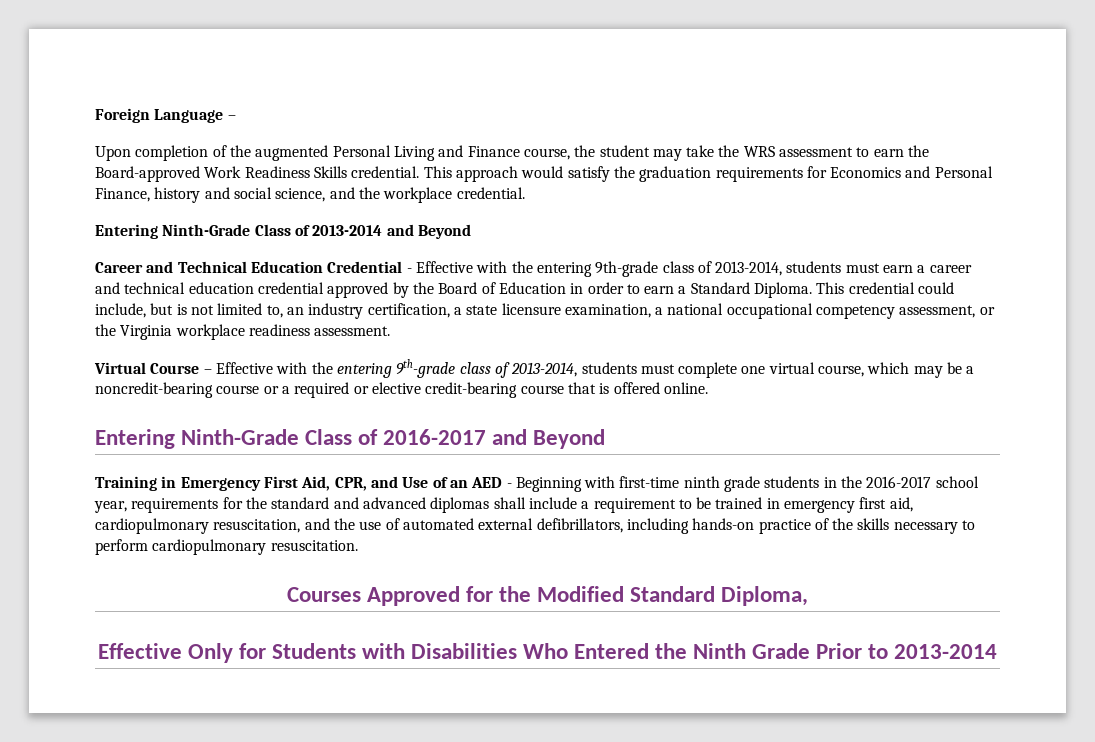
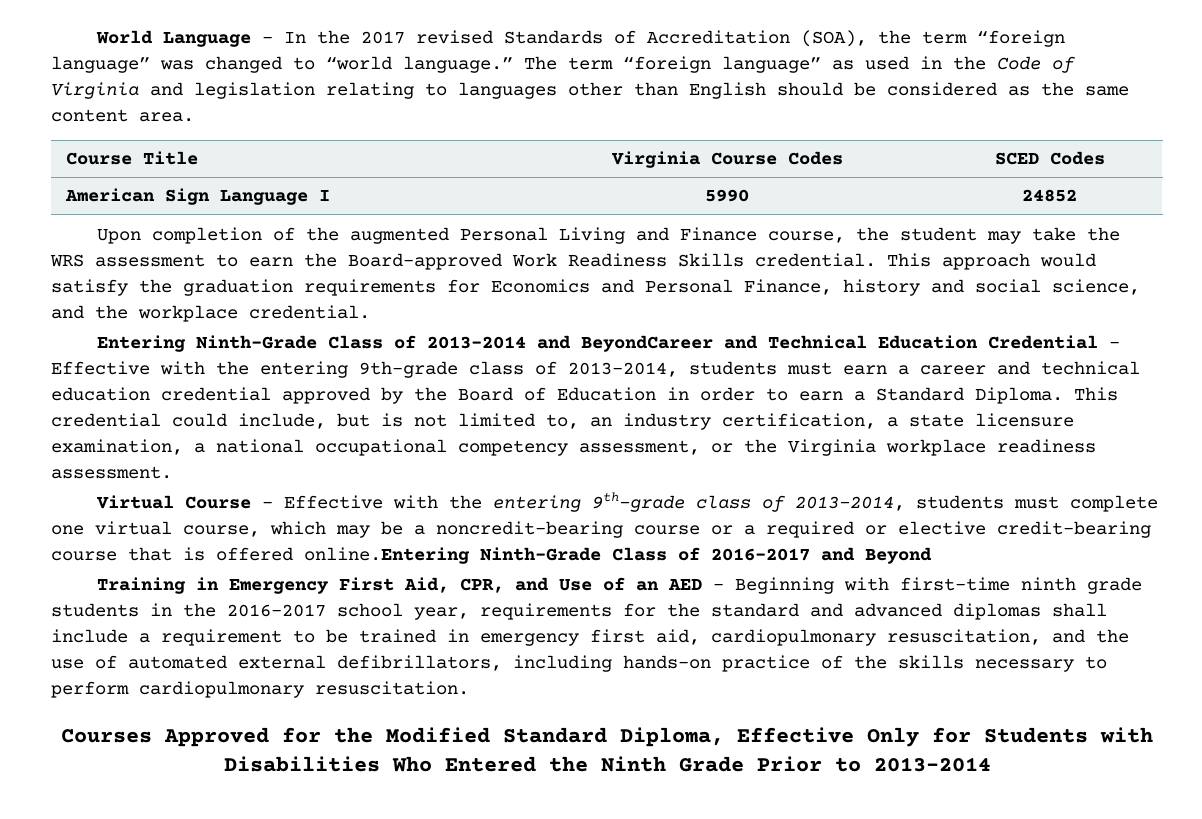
- Foreign Language –
+ World Language – In the 2017 revised Standards of Accreditation (SOA), the term “foreign language” was changed to “world language.” The term “foreign language” as used in the Code of Virginia and legislation relating to languages other than English should be considered as the same content area.
+ Course Title | Virginia Course Codes | SCED Codes
+ American Sign Language I | 5990 | 24852
- Entering Ninth-Grade Class of 2013-2014 and Beyond
- Career and Technical Education Credential - Effective with the entering 9th-grade class of 2013-2014, students must earn a career and technical education credential approved by the Board of Education in order to earn a Standard Diploma.
+ Entering Ninth-Grade Class of 2013-2014 and BeyondCareer and Technical Education Credential - Effective with the entering 9th-grade class of 2013-2014, students must earn a career and technical education credential approved by the Board of Education in order to earn a Standard Diploma.
- Virtual Course – Effective with the entering 9th-grade class of 2013-2014, students must complete one virtual course, which may be a noncredit-bearing course or a required or elective credit-bearing course that is offered online.
- Entering Ninth-Grade Class of 2016-2017 and Beyond
+ Virtual Course – Effective with the entering 9th-grade class of 2013-2014, students must complete one virtual course, which may be a noncredit-bearing course or a required or elective credit-bearing course that is offered online.Entering Ninth-Grade Class of 2016-2017 and Beyond
- Courses Approved for the Modified Standard Diploma,
- Effective Only for Students with Disabilities Who Entered the Ninth Grade Prior to 2013-2014
+ Courses Approved for the Modified Standard Diploma, Effective Only for Students with Disabilities Who Entered the Ninth Grade Prior to 2013-2014

